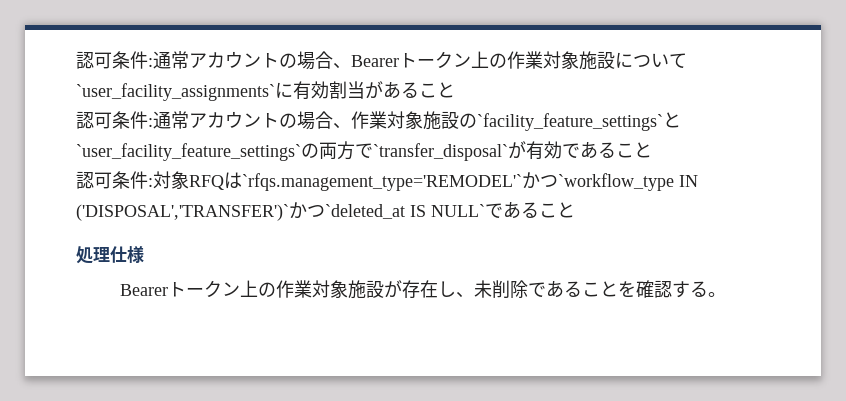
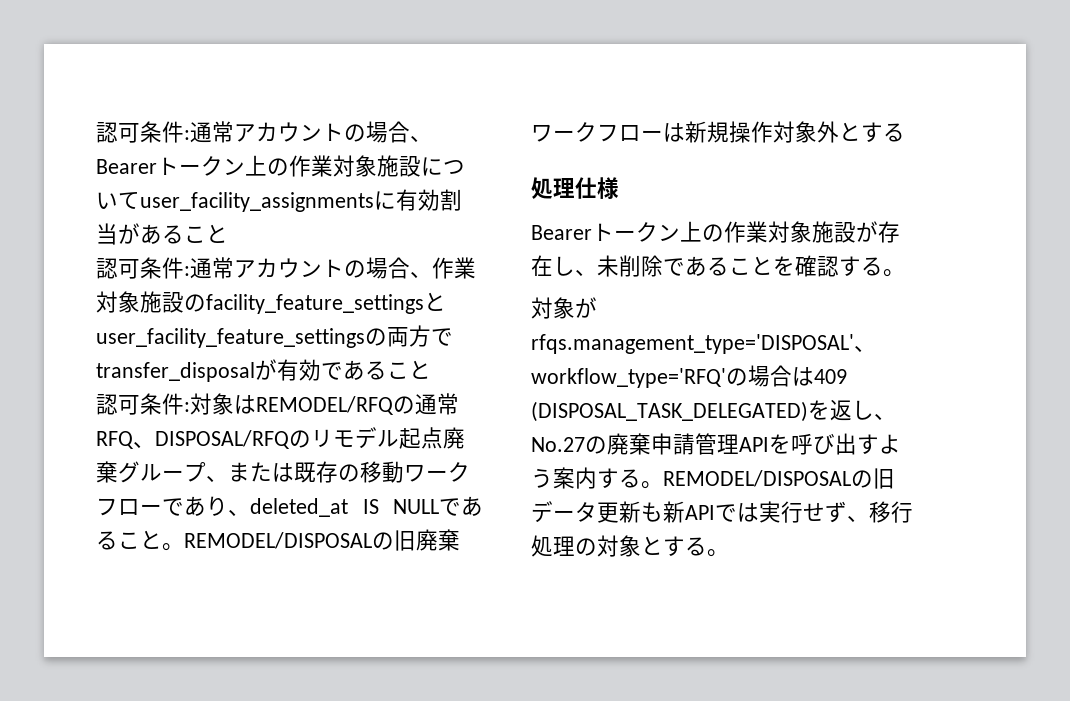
- 認可条件:通常アカウントの場合、Bearerトークン上の作業対象施設について`user_facility_assignments`に有効割当があること
+ 認可条件:通常アカウントの場合、Bearerトークン上の作業対象施設についてuser_facility_assignmentsに有効割当があること
- 認可条件:通常アカウントの場合、作業対象施設の`facility_feature_settings`と`user_facility_feature_settings`の両方で`transfer_disposal`が有効であること
+ 認可条件:通常アカウントの場合、作業対象施設のfacility_feature_settingsとuser_facility_feature_settingsの両方でtransfer_disposalが有効であること
- 認可条件:対象RFQは`rfqs.management_type='REMODEL'`かつ`workflow_type IN ('DISPOSAL','TRANSFER')`かつ`deleted_at IS NULL`であること
+ 認可条件:対象はREMODEL/RFQの通常RFQ、DISPOSAL/RFQのリモデル起点廃棄グループ、または既存の移動ワークフローであり、deleted_at IS NULLであること。REMODEL/DISPOSALの旧廃棄ワークフローは新規操作対象外とする
+ 対象がrfqs.management_type='DISPOSAL'、workflow_type='RFQ'の場合は409 (DISPOSAL_TASK_DELEGATED)を返し、No.27の廃棄申請管理APIを呼び出すよう案内する。REMODEL/DISPOSALの旧データ更新も新APIでは実行せず、移行処理の対象とする。

